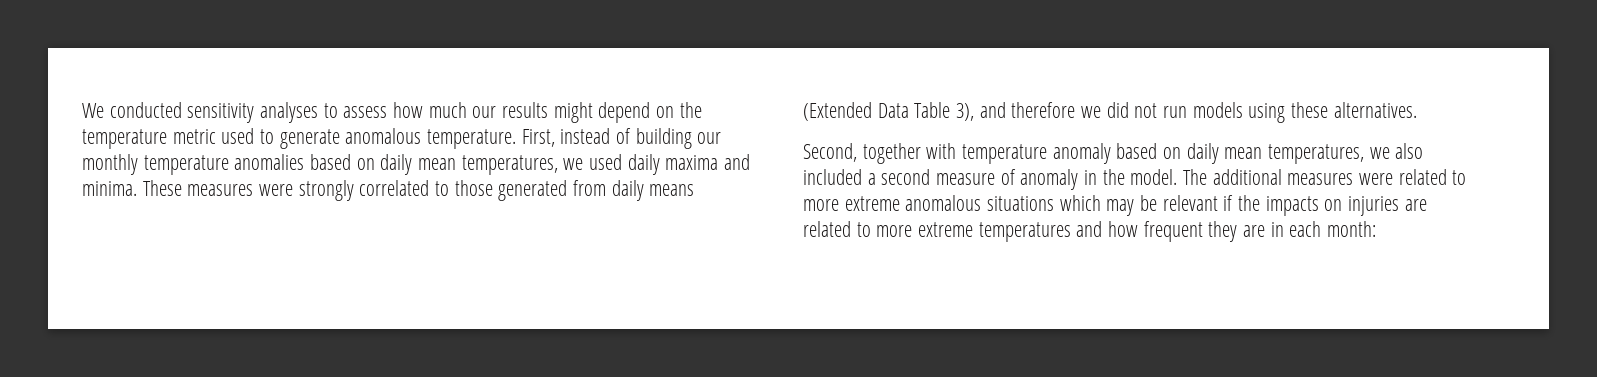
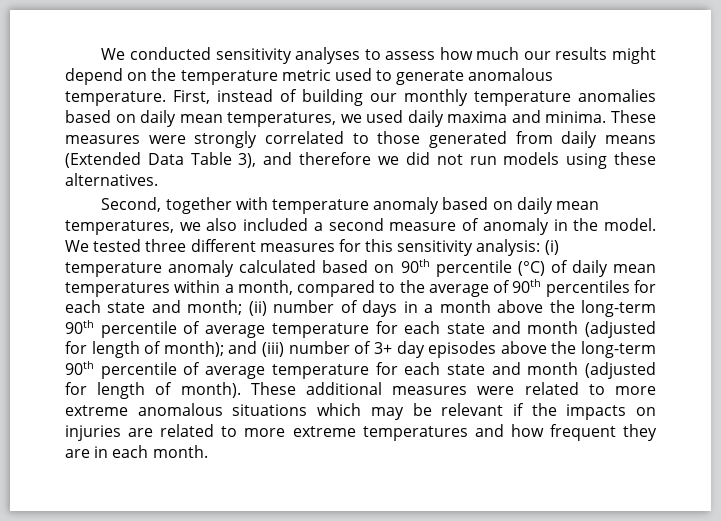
- The additional measures were related to more extreme anomalous situations which may be relevant if the impacts on injuries are related to more extreme temperatures and how frequent they are in each month:
+ We tested three different measures for this sensitivity analysis: (i) temperature anomaly calculated based on 90th percentile (°C) of daily mean temperatures within a month, compared to the average of 90th percentiles for each state and month; (ii) number of days in a month above the long-term 90th percentile of average temperature for each state and month (adjusted for length of month); and (iii) number of 3+ day episodes above the long-term 90th percentile of average temperature for each state and month (adjusted for length of month). These additional measures were related to more extreme anomalous situations which may be relevant if the impacts on injuries are related to more extreme temperatures and how frequent they are in each month.

